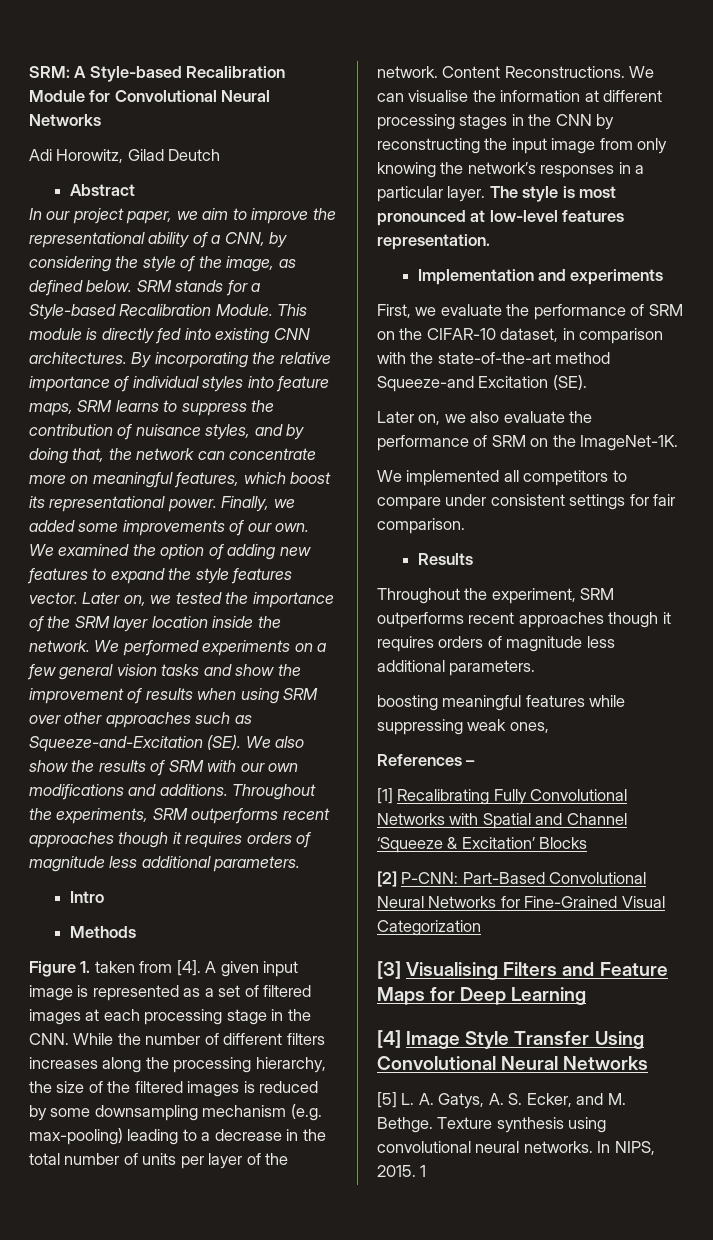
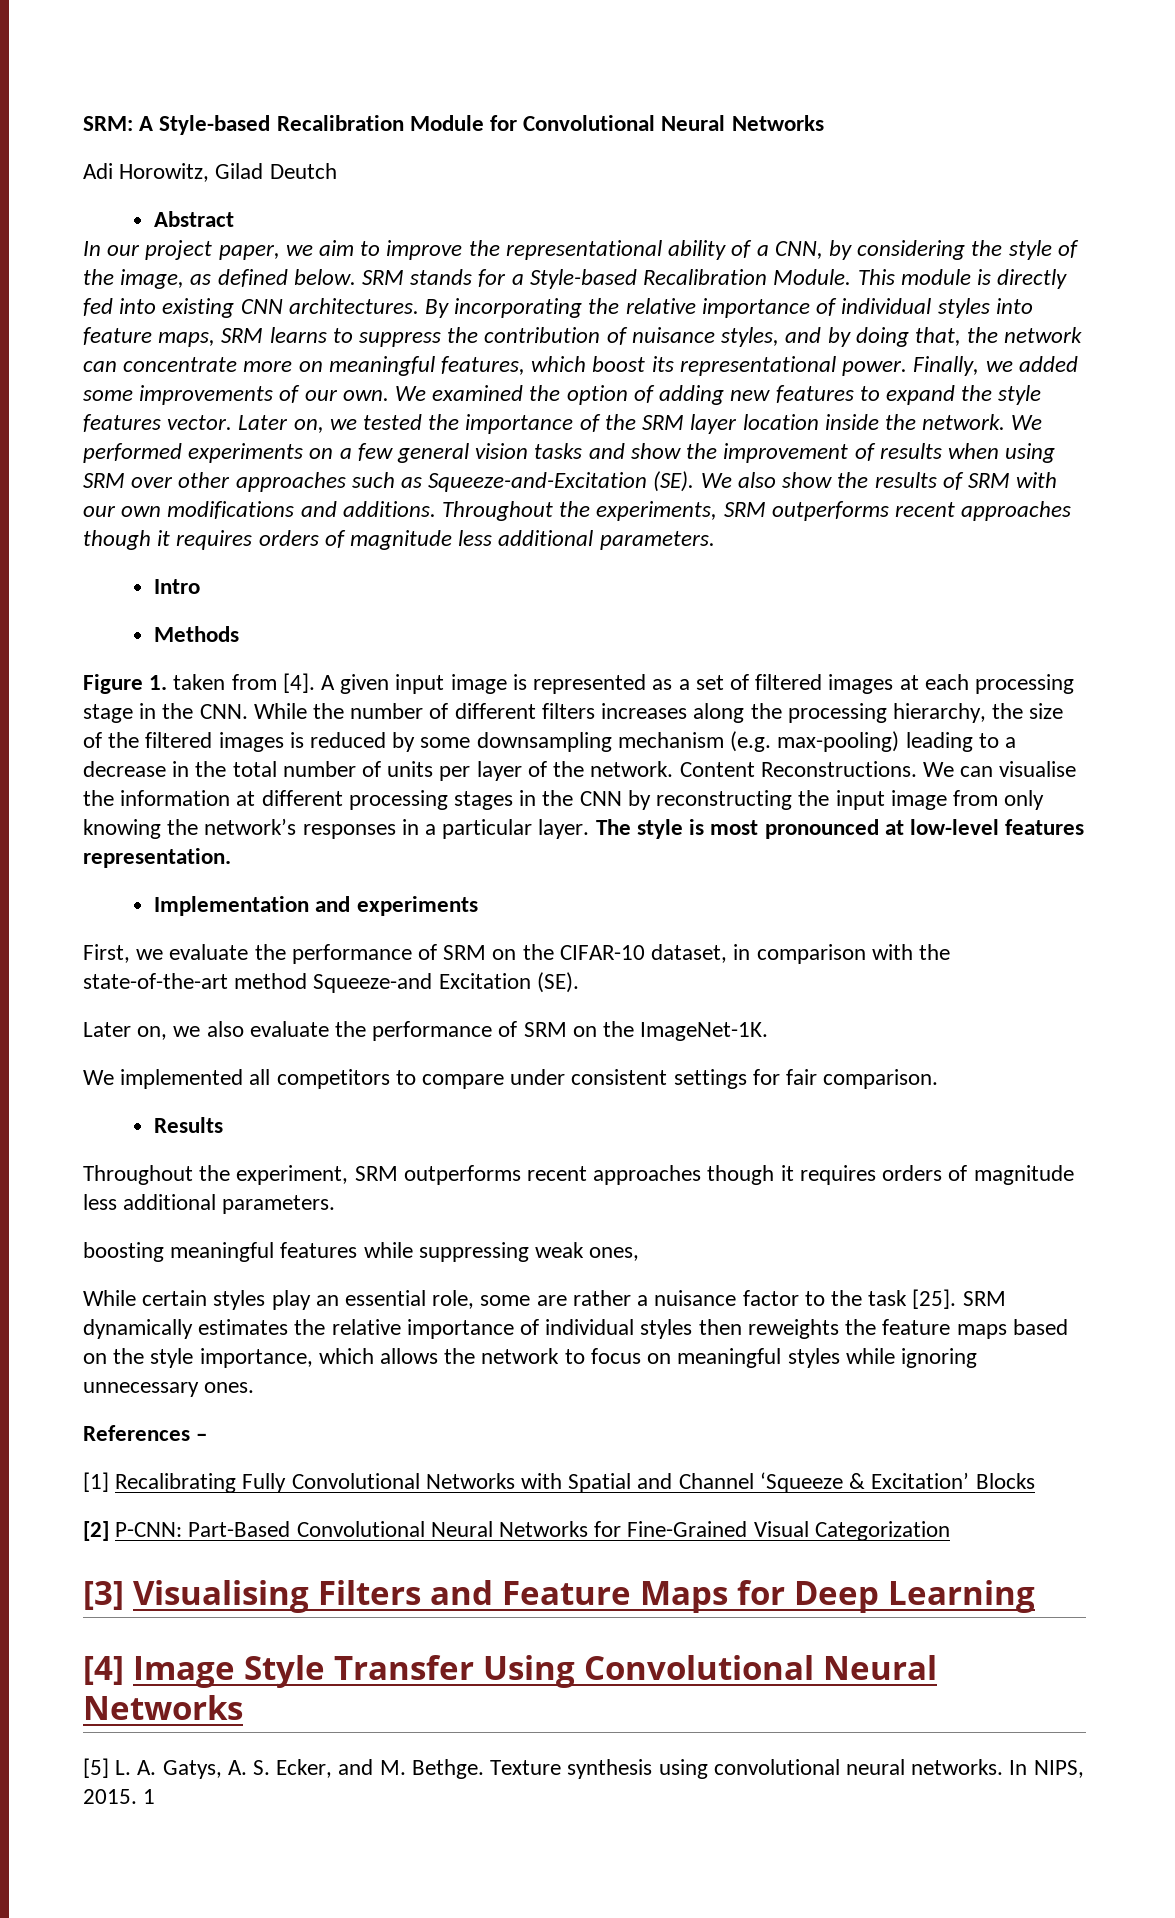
+ While certain styles play an essential role, some are rather a nuisance factor to the task [25]. SRM dynamically estimates the relative importance of individual styles then reweights the feature maps based on the style importance, which allows the network to focus on meaningful styles while ignoring unnecessary ones.

